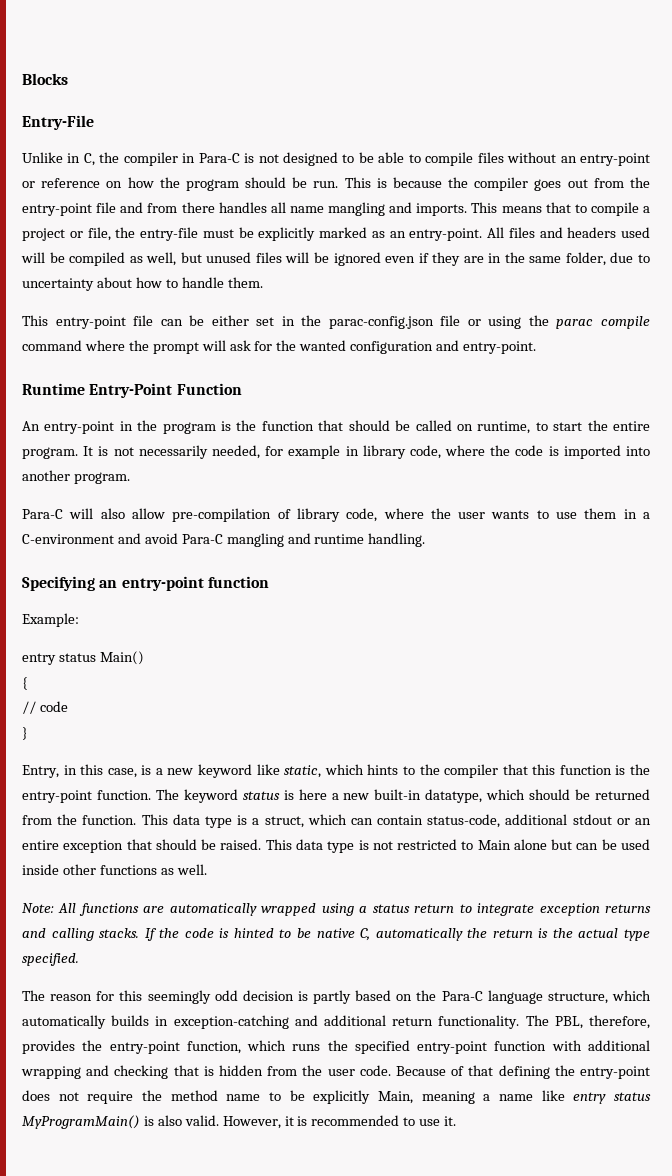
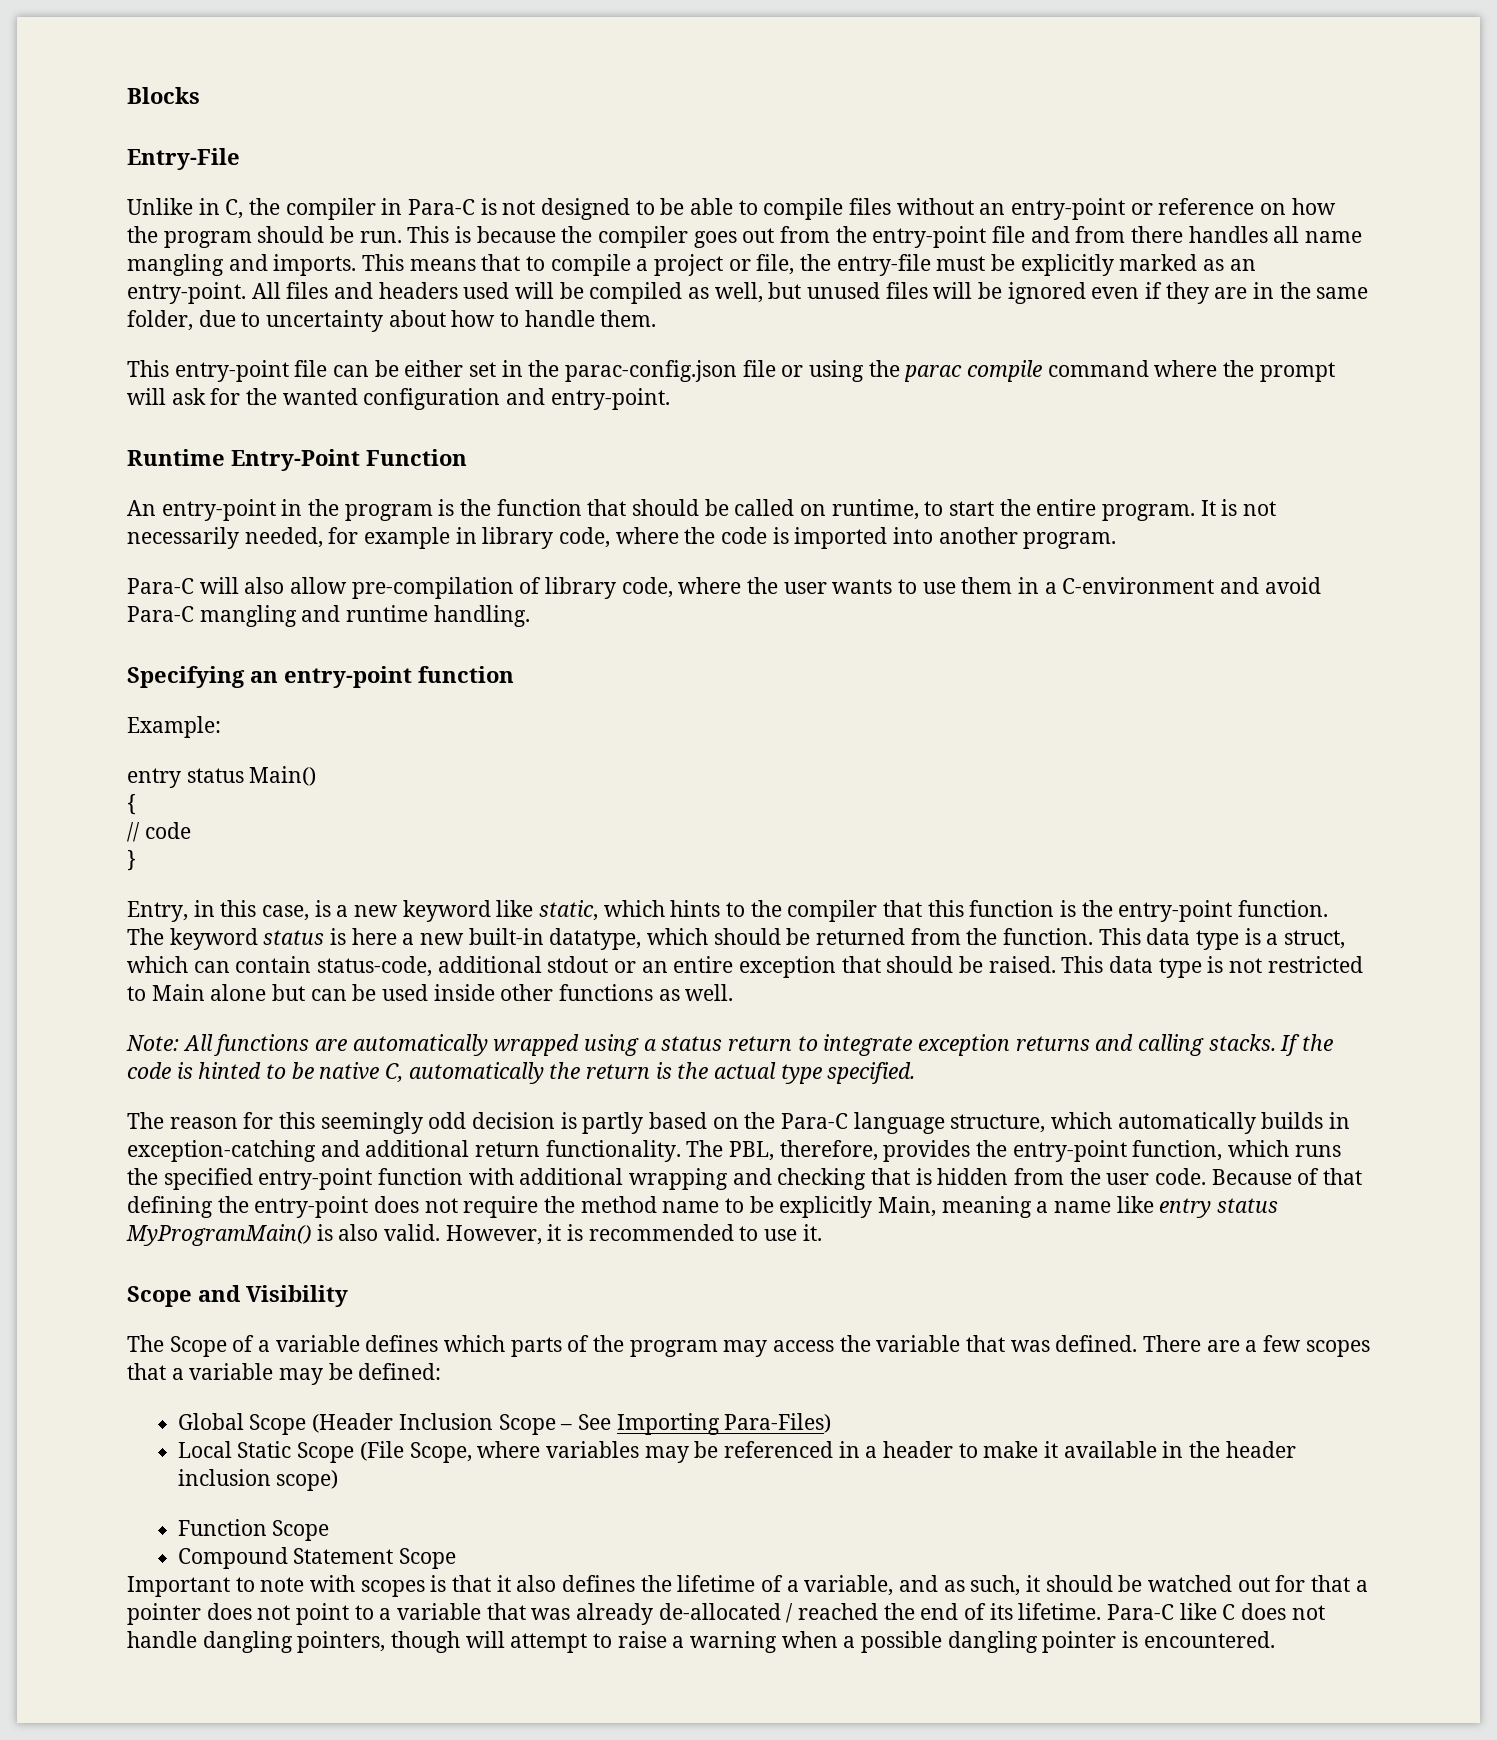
+ Scope and Visibility
+ The Scope of a variable defines which parts of the program may access the variable that was defined. There are a few scopes that a variable may be defined:
+ Global Scope (Header Inclusion Scope – See Importing Para-Files)
+ Local Static Scope (File Scope, where variables may be referenced in a header to make it available in the header inclusion scope)
+ Function Scope
+ Compound Statement Scope
+ Important to note with scopes is that it also defines the lifetime of a variable, and as such, it should be watched out for that a pointer does not point to a variable that was already de-allocated / reached the end of its lifetime. Para-C like C does not handle dangling pointers, though will attempt to raise a warning when a possible dangling pointer is encountered.

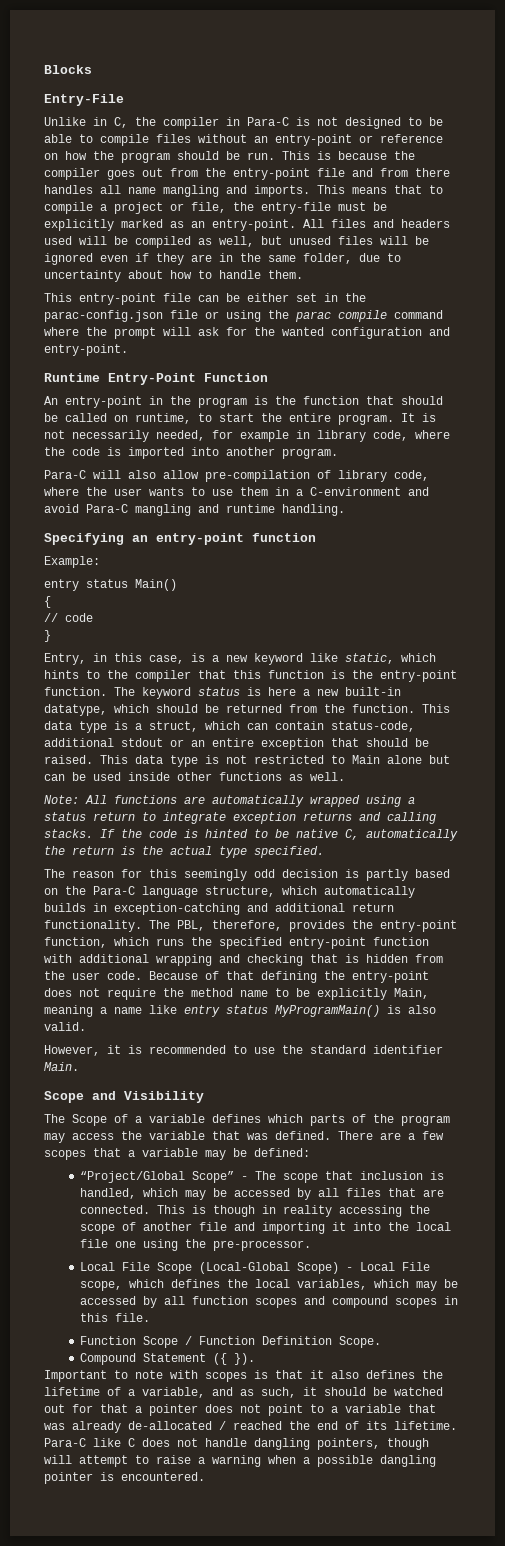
- Because of that defining the entry-point does not require the method name to be explicitly Main, meaning a name like entry status MyProgramMain() is also valid. However, it is recommended to use it.
+ Because of that defining the entry-point does not require the method name to be explicitly Main, meaning a name like entry status MyProgramMain() is also valid.
+ However, it is recommended to use the standard identifier Main.
- Global Scope (Header Inclusion Scope – See Importing Para-Files)
- Local Static Scope (File Scope, where variables may be referenced in a header to make it available in the header inclusion scope)
- Function Scope
+ “Project/Global Scope” - The scope that inclusion is handled, which may be accessed by all files that are connected. This is though in reality accessing the scope of another file and importing it into the local file one using the pre-processor.
+ Local File Scope (Local-Global Scope) - Local File scope, which defines the local variables, which may be accessed by all function scopes and compound scopes in this file.
+ Function Scope / Function Definition Scope.
- Compound Statement Scope
+ Compound Statement ({ }).

